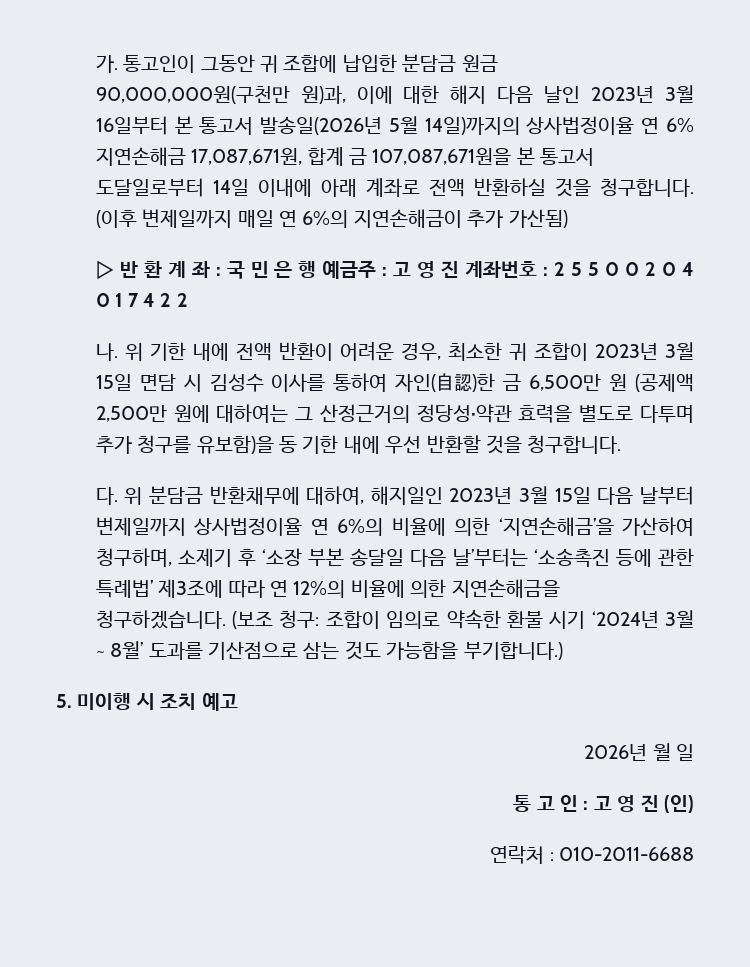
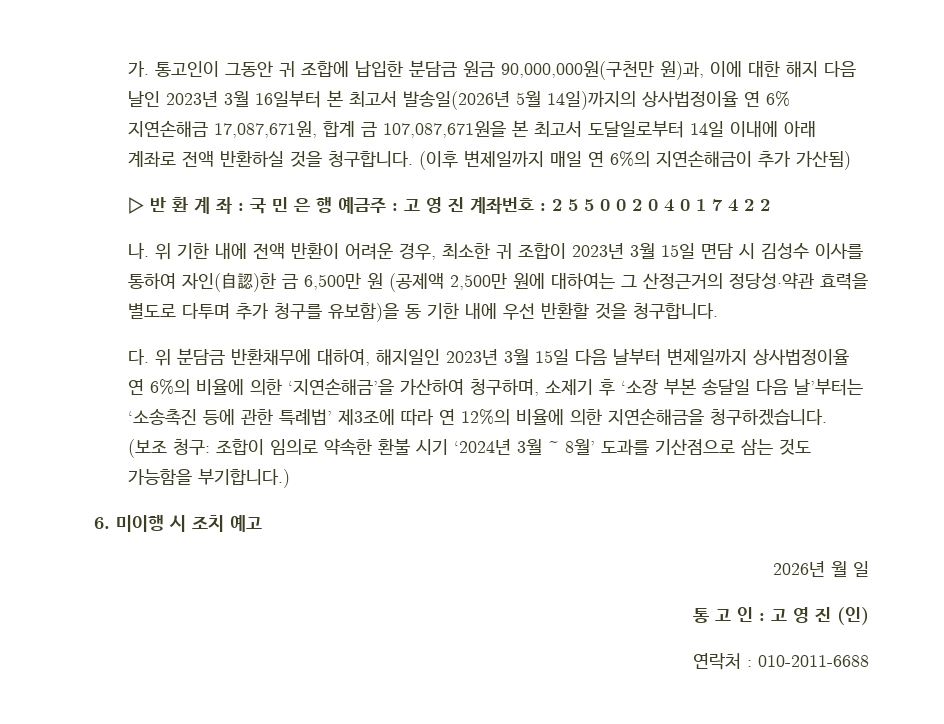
- 통고인이 그동안 귀 조합에 납입한 분담금 원금 90,000,000원(구천만 원)과, 이에 대한 해지 다음 날인 2023년 3월 16일부터 본 통고서 발송일(2026년 5월 14일)까지의 상사법정이율 연 6% 지연손해금 17,087,671원, 합계 금 107,087,671원을 본 통고서 도달일로부터 14일 이내에 아래 계좌로 전액 반환하실 것을 청구합니다.
+ 통고인이 그동안 귀 조합에 납입한 분담금 원금 90,000,000원(구천만 원)과, 이에 대한 해지 다음 날인 2023년 3월 16일부터 본 최고서 발송일(2026년 5월 14일)까지의 상사법정이율 연 6% 지연손해금 17,087,671원, 합계 금 107,087,671원을 본 최고서 도달일로부터 14일 이내에 아래 계좌로 전액 반환하실 것을 청구합니다.
- 5. 미이행 시 조치 예고
+ 6. 미이행 시 조치 예고

